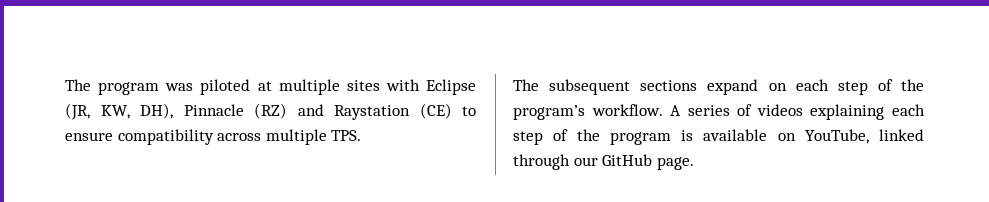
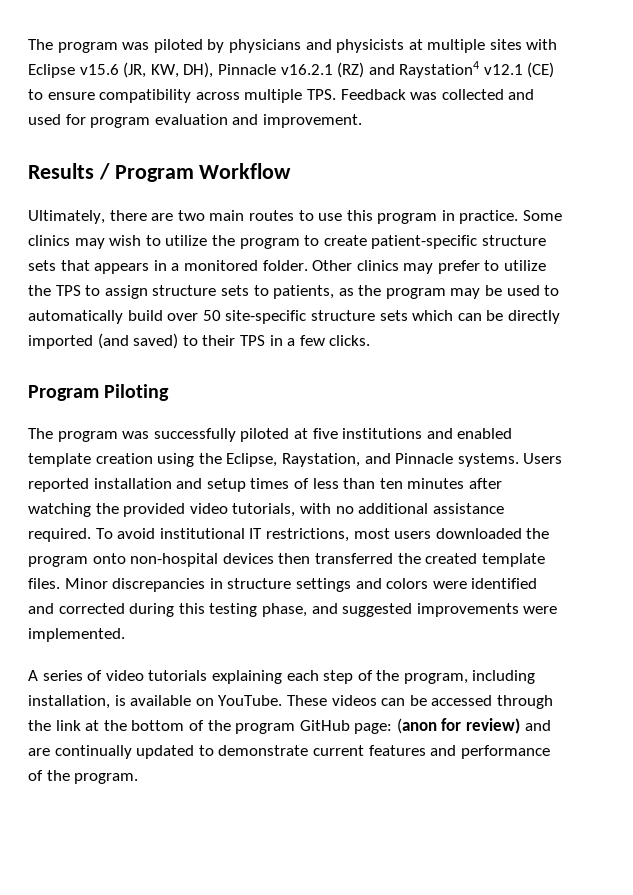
- The program was piloted at multiple sites with Eclipse (JR, KW, DH), Pinnacle (RZ) and Raystation (CE) to ensure compatibility across multiple TPS.
- The subsequent sections expand on each step of the program’s workflow. A series of videos explaining each step of the program is available on YouTube, linked through our GitHub page.
+ The program was piloted by physicians and physicists at multiple sites with Eclipse v15.6 (JR, KW, DH), Pinnacle v16.2.1 (RZ) and Raystation4 v12.1 (CE) to ensure compatibility across multiple TPS. Feedback was collected and used for program evaluation and improvement.
+ Results / Program Workflow
+ Ultimately, there are two main routes to use this program in practice. Some clinics may wish to utilize the program to create patient-specific structure sets that appears in a monitored folder. Other clinics may prefer to utilize the TPS to assign structure sets to patients, as the program may be used to automatically build over 50 site-specific structure sets which can be directly imported (and saved) to their TPS in a few clicks.
+ Program Piloting
+ The program was successfully piloted at five institutions and enabled template creation using the Eclipse, Raystation, and Pinnacle systems. Users reported installation and setup times of less than ten minutes after watching the provided video tutorials, with no additional assistance required. To avoid institutional IT restrictions, most users downloaded the program onto non-hospital devices then transferred the created template files. Minor discrepancies in structure settings and colors were identified and corrected during this testing phase, and suggested improvements were implemented.
+ A series of video tutorials explaining each step of the program, including installation, is available on YouTube. These videos can be accessed through the link at the bottom of the program GitHub page: (anon for review) and are continually updated to demonstrate current features and performance of the program.

